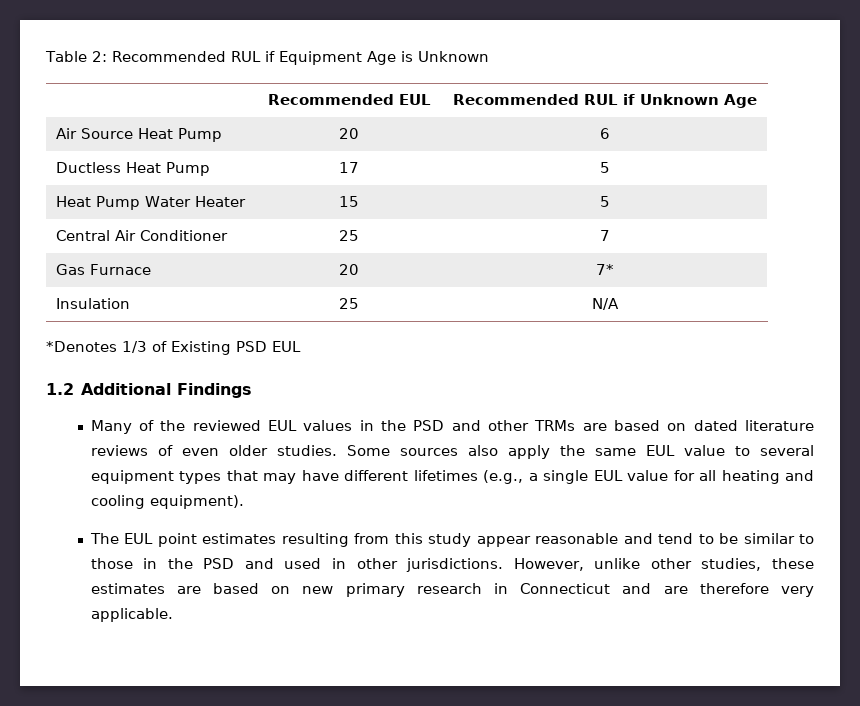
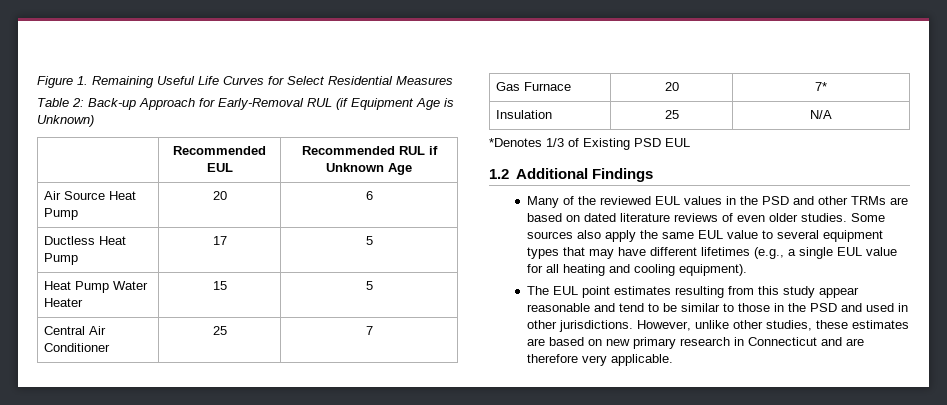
- Table 2: Recommended RUL if Equipment Age is Unknown
+ Figure 1. Remaining Useful Life Curves for Select Residential Measures
+ Table 2: Back-up Approach for Early-Removal RUL (if Equipment Age is Unknown)

